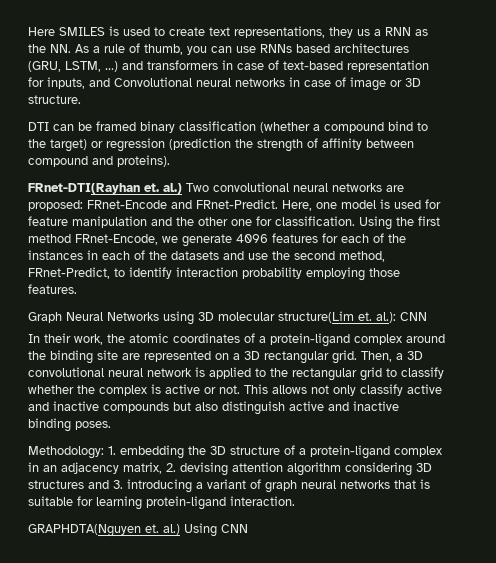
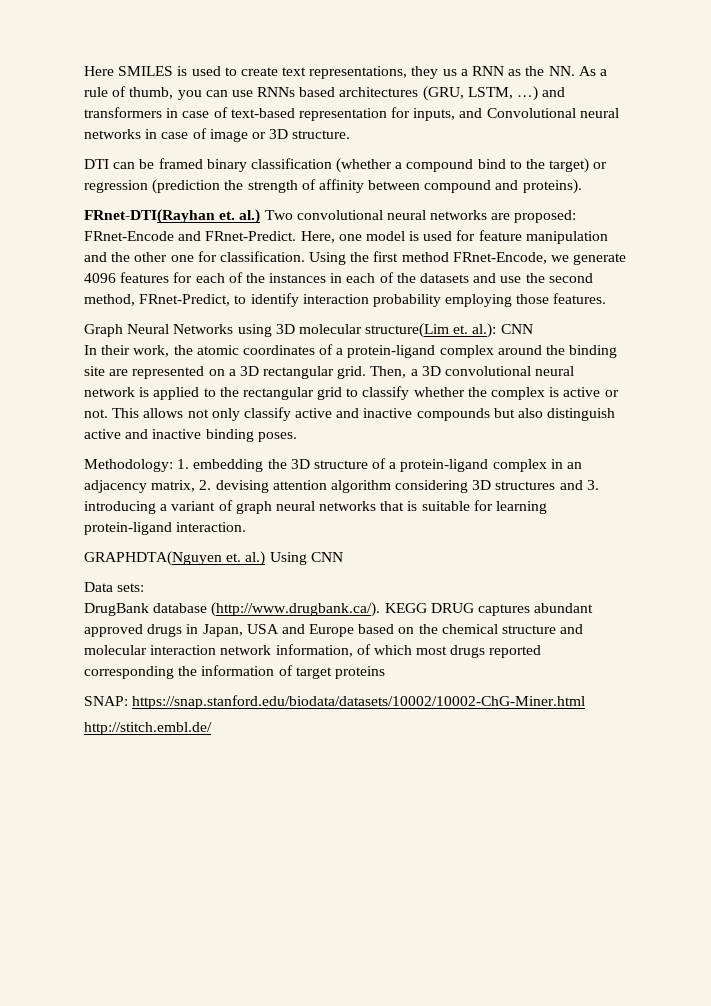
+ Data sets:
+ DrugBank database (http://www.drugbank.ca/). KEGG DRUG captures abundant approved drugs in Japan, USA and Europe based on the chemical structure and molecular interaction network information, of which most drugs reported corresponding the information of target proteins
+ SNAP: https://snap.stanford.edu/biodata/datasets/10002/10002-ChG-Miner.html
+ http://stitch.embl.de/

